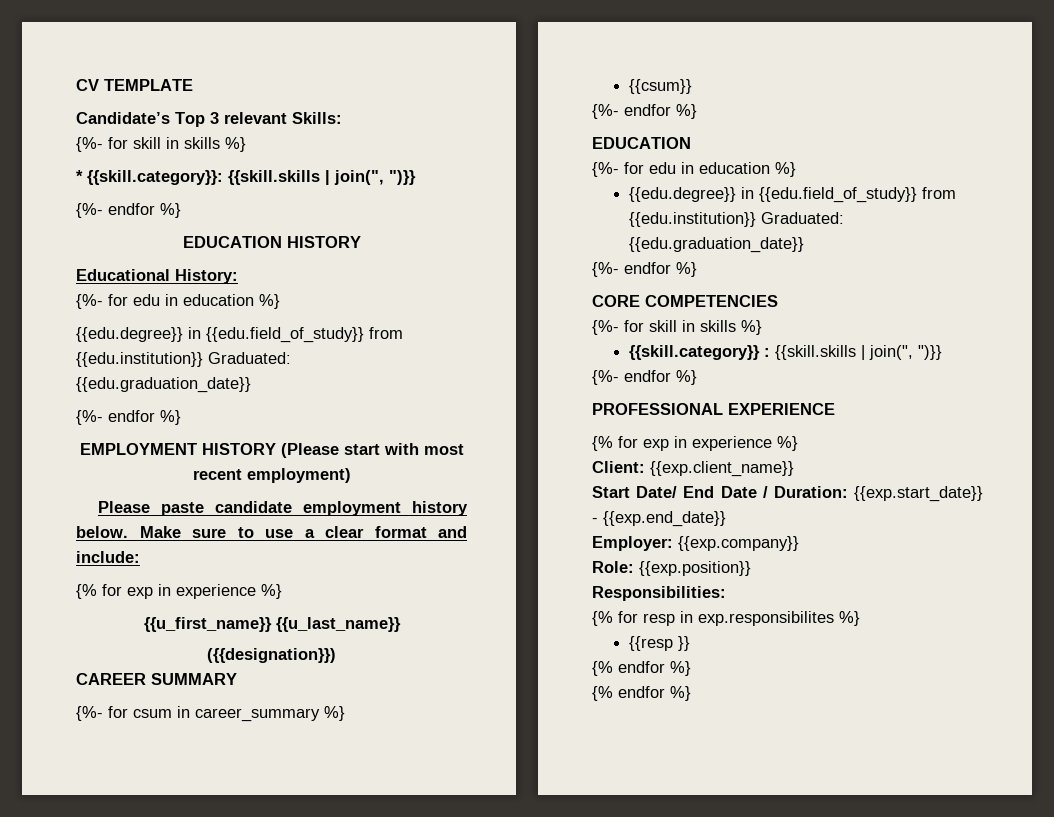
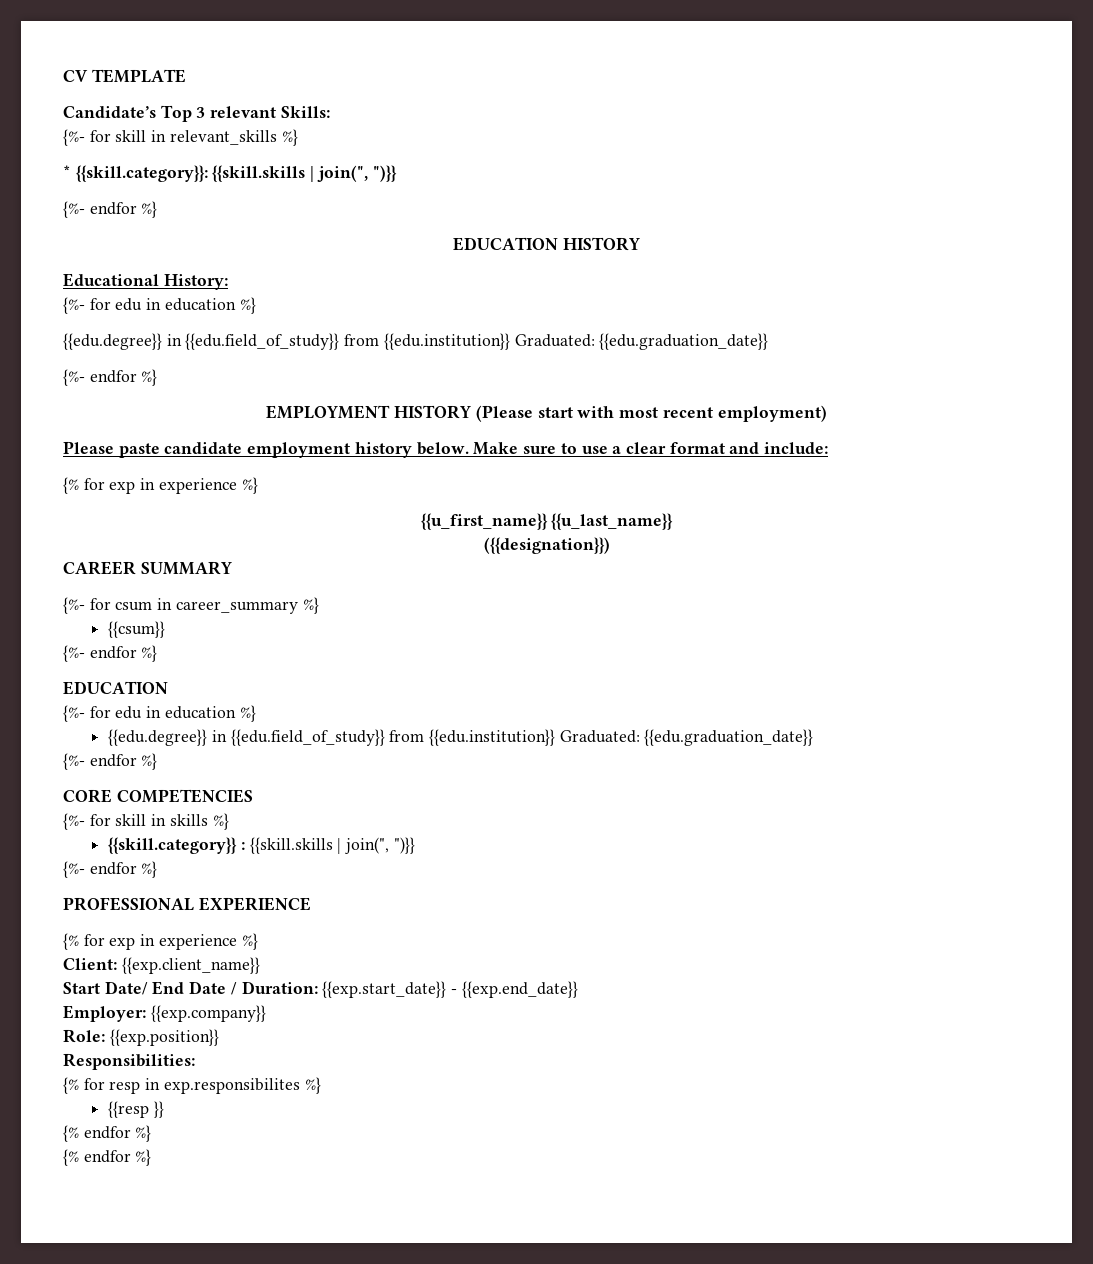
  Candidate’s Top 3 relevant Skills:
- {%- for skill in skills %}
+ {%- for skill in relevant_skills %}

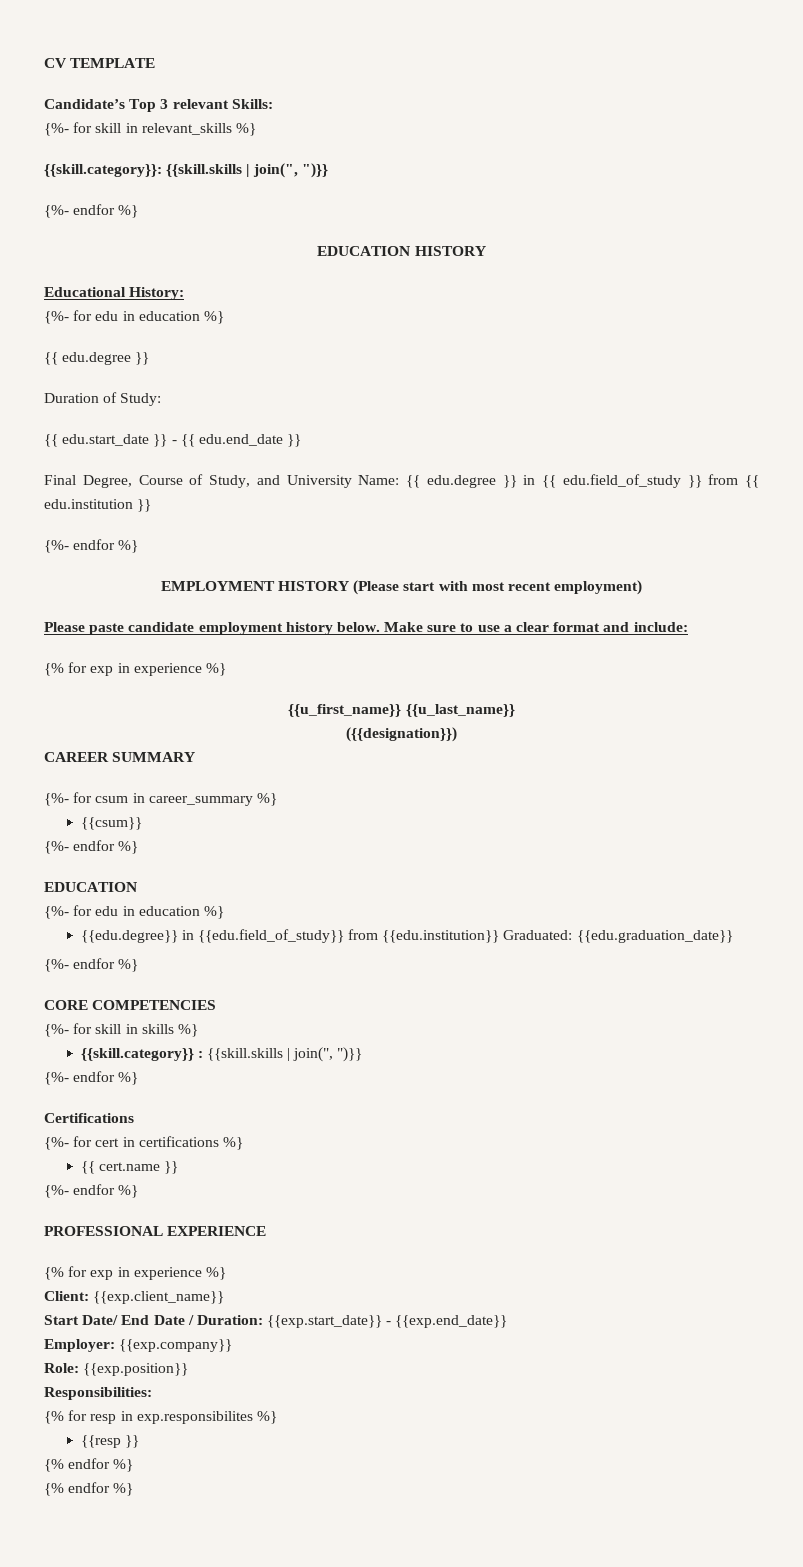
- * {{skill.category}}: {{skill.skills | join(", ")}}
+ {{skill.category}}: {{skill.skills | join(", ")}}
  Educational History:
  {%- for edu in education %}
- {{edu.degree}} in {{edu.field_of_study}} from {{edu.institution}} Graduated: {{edu.graduation_date}}
+ {{ edu.degree }}
+ Duration of Study:
+ {{ edu.start_date }} - {{ edu.end_date }}
+ Final Degree, Course of Study, and University Name: {{ edu.degree }} in {{ edu.field_of_study }} from {{ edu.institution }}
+ Certifications
+ {%- for cert in certifications %}
+ {{ cert.name }}
+ {%- endfor %}

